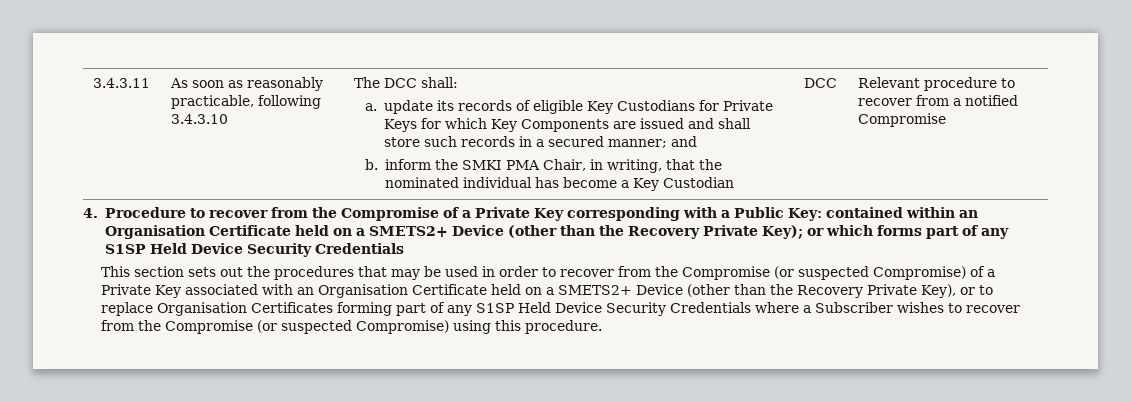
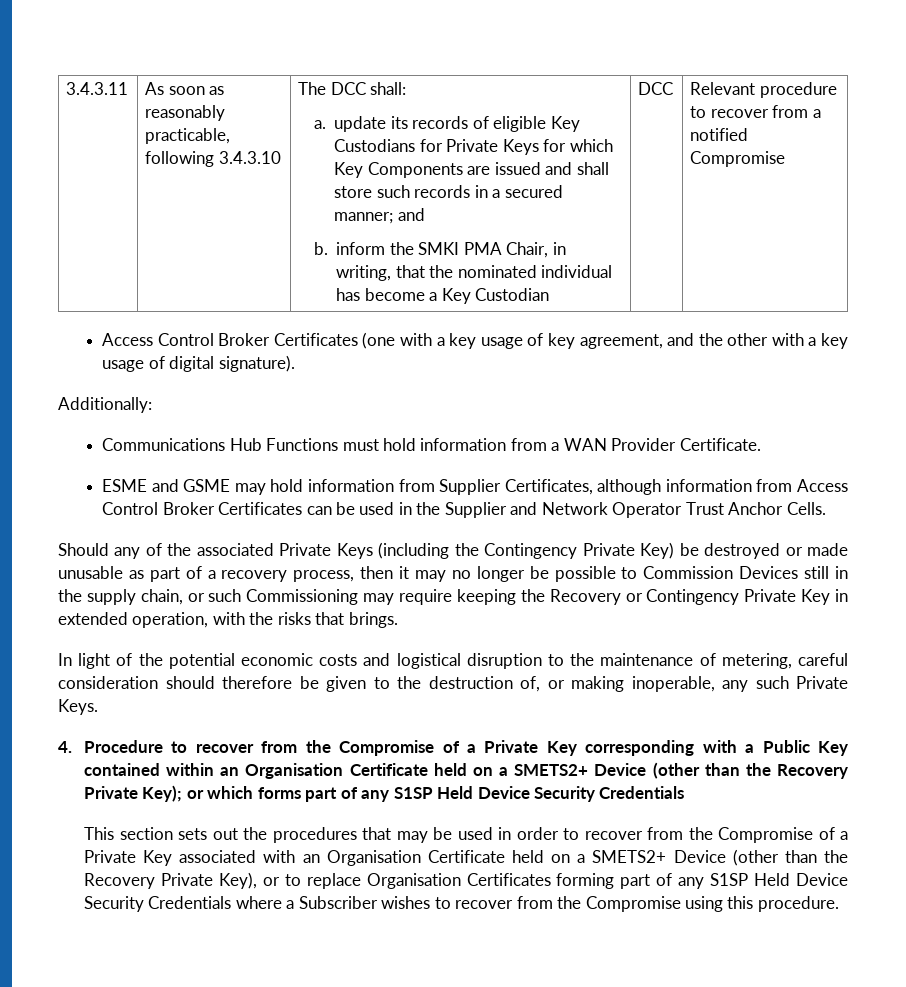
+ Access Control Broker Certificates (one with a key usage of key agreement, and the other with a key usage of digital signature).
+ Additionally:
+ Communications Hub Functions must hold information from a WAN Provider Certificate.
+ ESME and GSME may hold information from Supplier Certificates, although information from Access Control Broker Certificates can be used in the Supplier and Network Operator Trust Anchor Cells.
+ Should any of the associated Private Keys (including the Contingency Private Key) be destroyed or made unusable as part of a recovery process, then it may no longer be possible to Commission Devices still in the supply chain, or such Commissioning may require keeping the Recovery or Contingency Private Key in extended operation, with the risks that brings.
+ In light of the potential economic costs and logistical disruption to the maintenance of metering, careful consideration should therefore be given to the destruction of, or making inoperable, any such Private Keys.
- 4. Procedure to recover from the Compromise of a Private Key corresponding with a Public Key: contained within an Organisation Certificate held on a SMETS2+ Device (other than the Recovery Private Key); or which forms part of any S1SP Held Device Security Credentials
+ 4. Procedure to recover from the Compromise of a Private Key corresponding with a Public Key contained within an Organisation Certificate held on a SMETS2+ Device (other than the Recovery Private Key); or which forms part of any S1SP Held Device Security Credentials
- This section sets out the procedures that may be used in order to recover from the Compromise (or suspected Compromise) of a Private Key associated with an Organisation Certificate held on a SMETS2+ Device (other than the Recovery Private Key), or to replace Organisation Certificates forming part of any S1SP Held Device Security Credentials where a Subscriber wishes to recover from the Compromise (or suspected Compromise) using this procedure.
+ This section sets out the procedures that may be used in order to recover from the Compromise of a Private Key associated with an Organisation Certificate held on a SMETS2+ Device (other than the Recovery Private Key), or to replace Organisation Certificates forming part of any S1SP Held Device Security Credentials where a Subscriber wishes to recover from the Compromise using this procedure.

